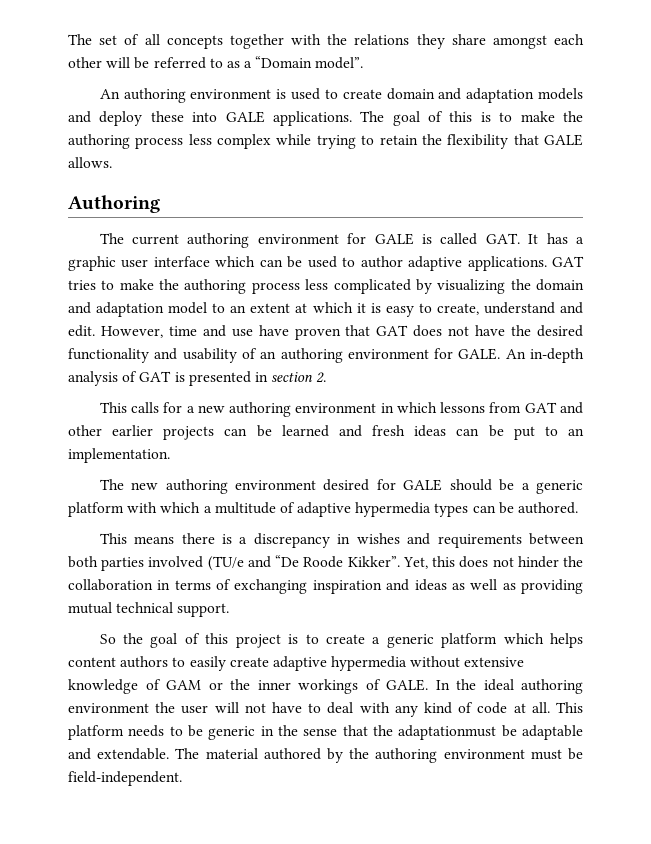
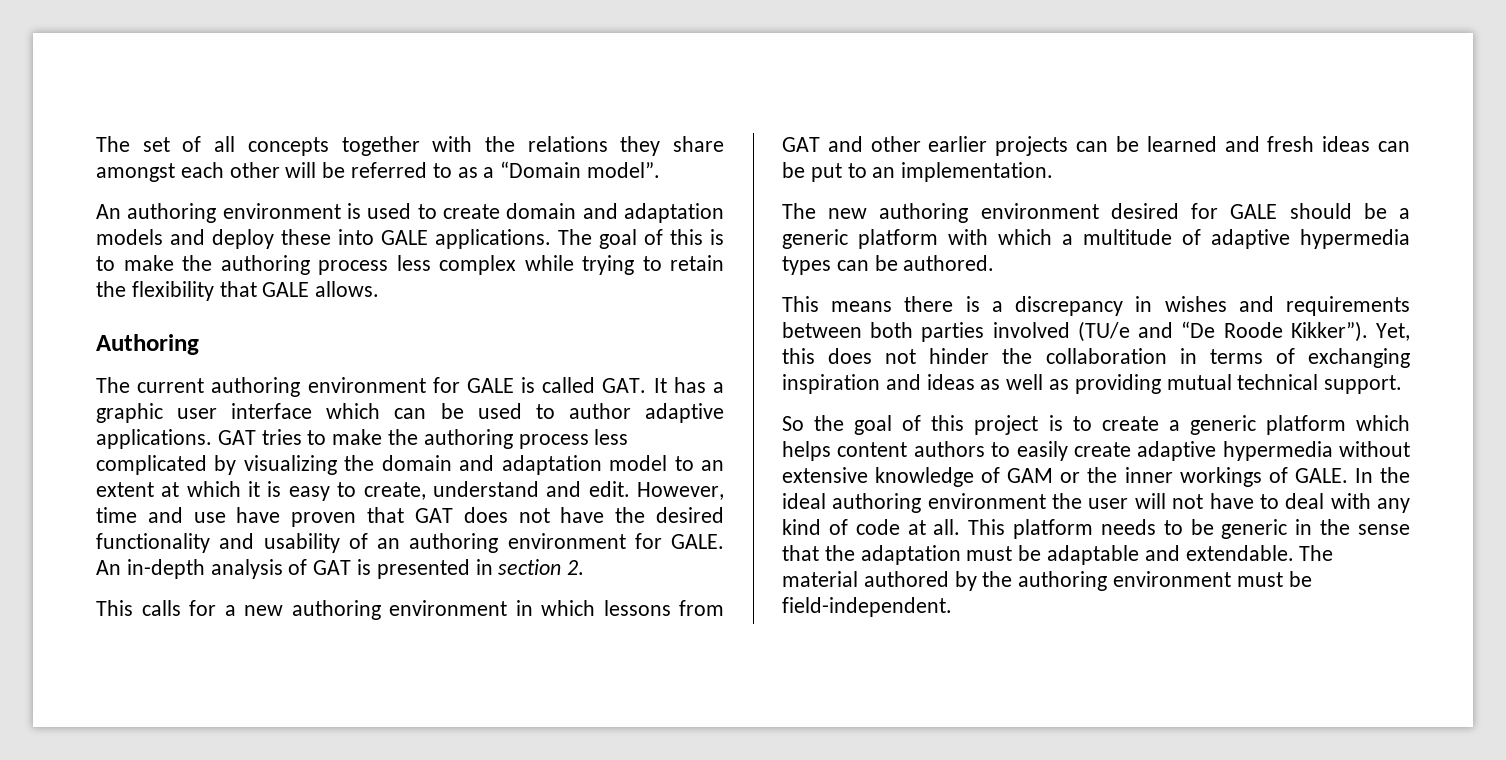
- This means there is a discrepancy in wishes and requirements between both parties involved (TU/e and “De Roode Kikker”.
+ This means there is a discrepancy in wishes and requirements between both parties involved (TU/e and “De Roode Kikker”).
- This platform needs to be generic in the sense that the adaptationmust be adaptable and extendable.
+ This platform needs to be generic in the sense that the adaptation must be adaptable and extendable.

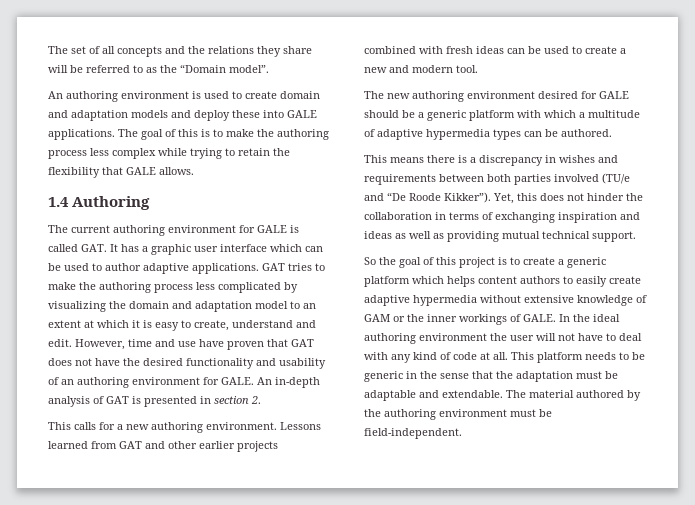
- The set of all concepts together with the relations they share amongst each other will be referred to as a “Domain model”.
+ The set of all concepts and the relations they share will be referred to as the “Domain model”.
- Authoring
+ 1.4 Authoring
- This calls for a new authoring environment in which lessons from GAT and other earlier projects can be learned and fresh ideas can be put to an implementation.
+ This calls for a new authoring environment. Lessons learned from GAT and other earlier projects combined with fresh ideas can be used to create a new and modern tool.

